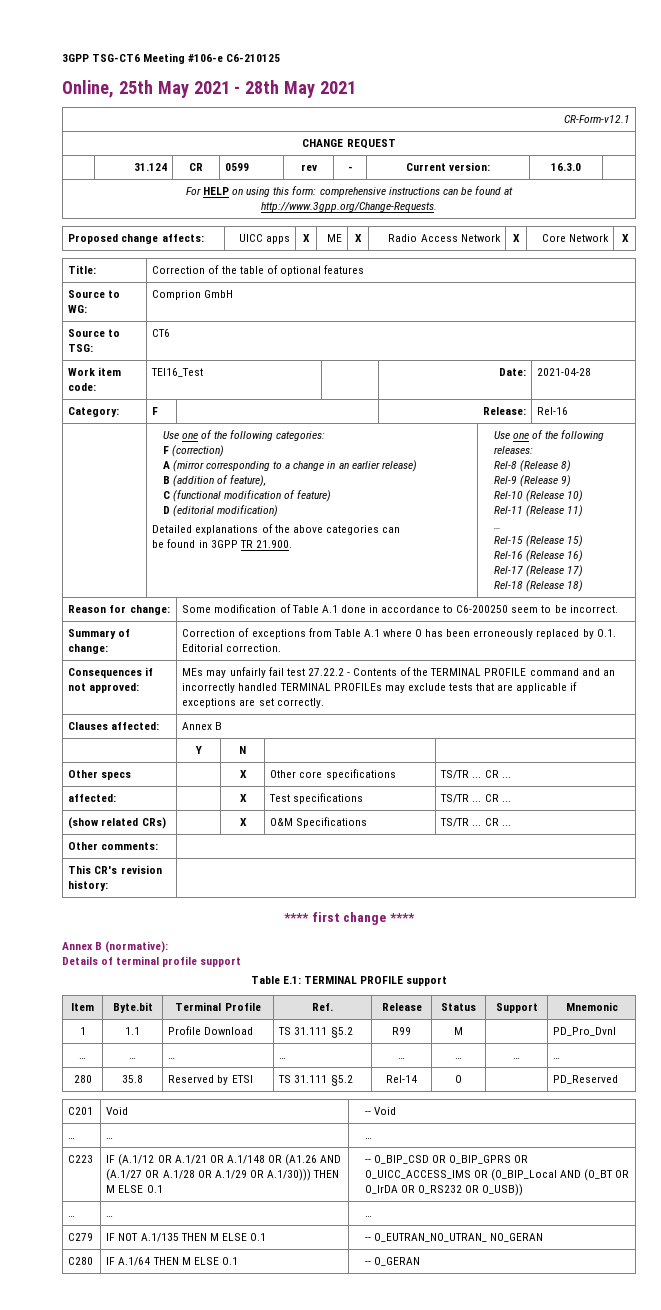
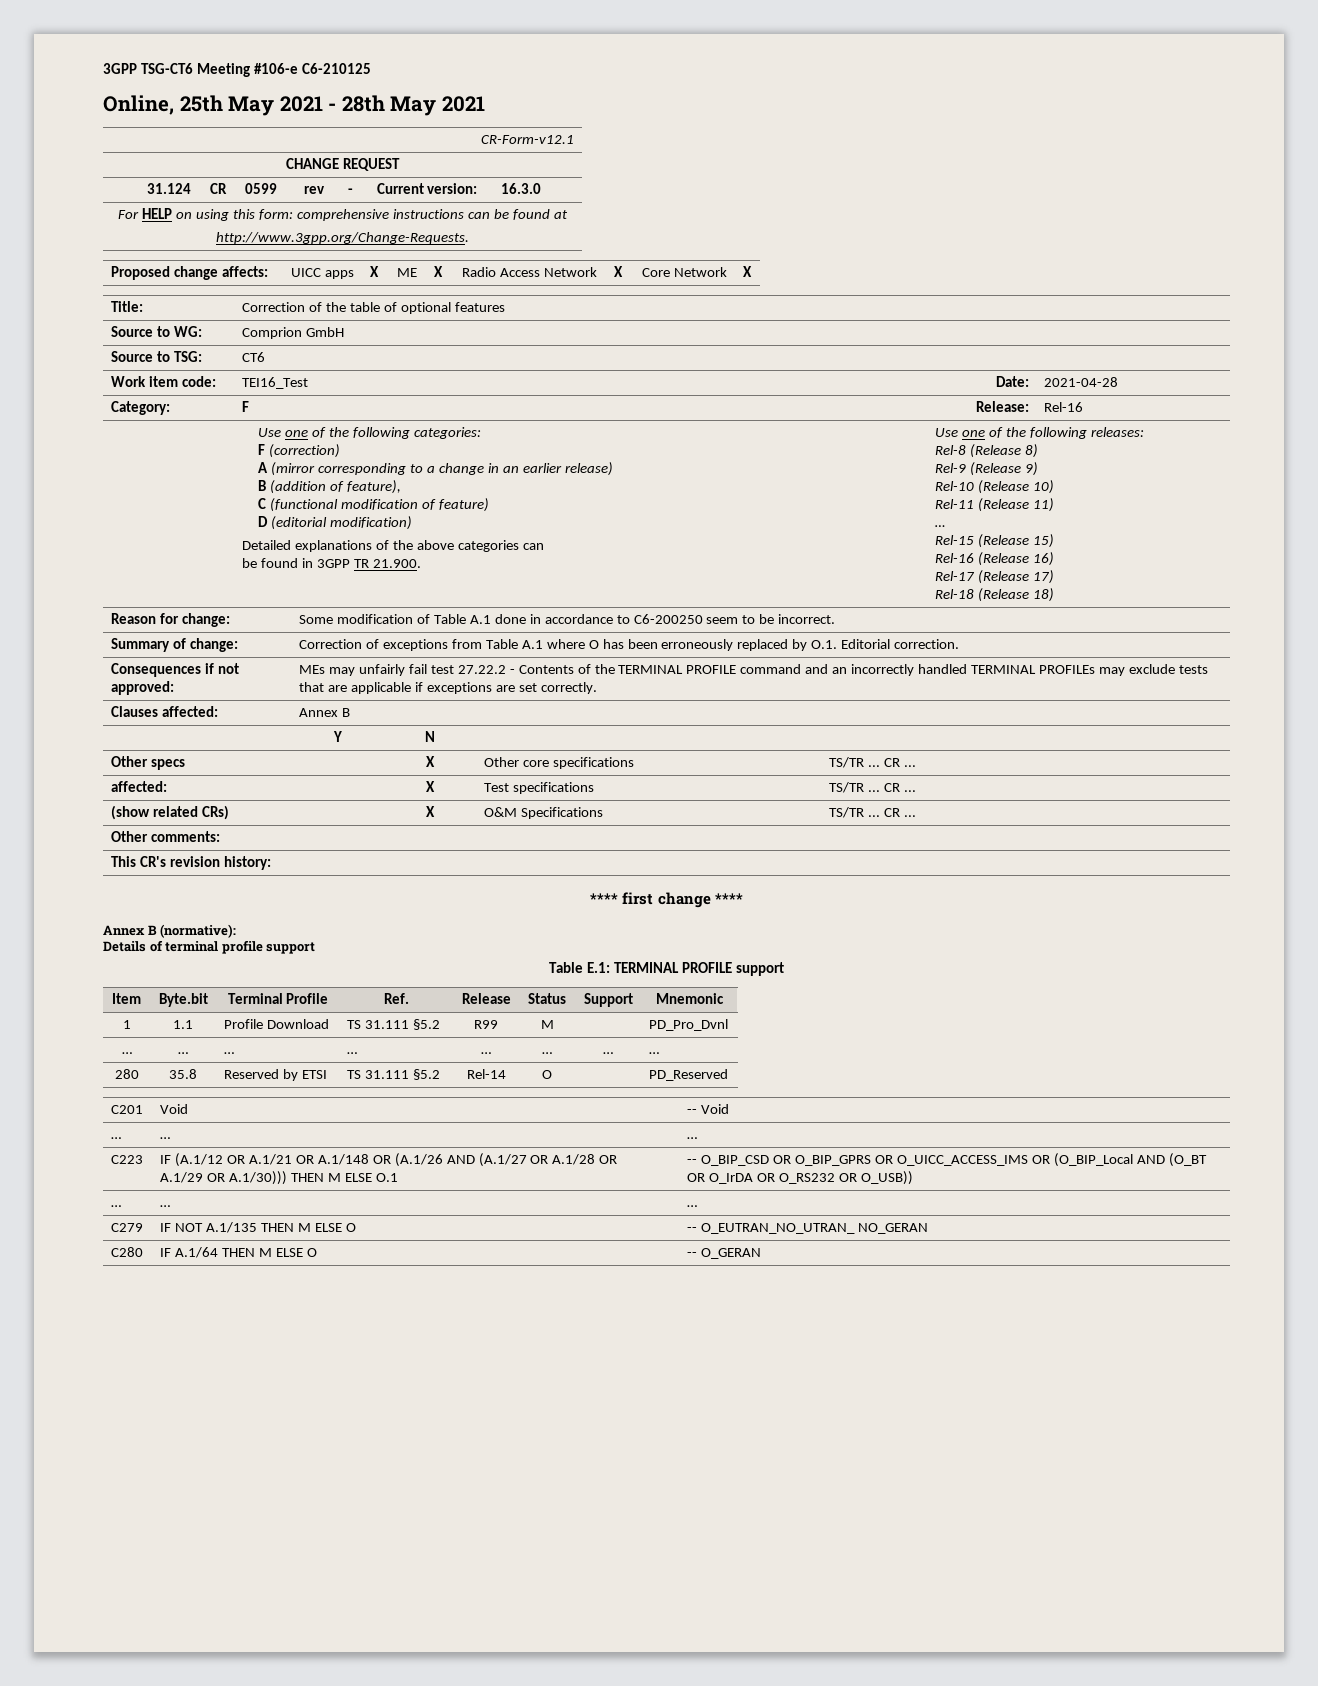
- C223 | IF (A.1/12 OR A.1/21 OR A.1/148 OR (A1.26 AND (A.1/27 OR A.1/28 OR A.1/29 OR A.1/30))) THEN M ELSE O.1 | -- O_BIP_CSD OR O_BIP_GPRS OR O_UICC_ACCESS_IMS OR (O_BIP_Local AND (O_BT OR O_IrDA OR O_RS232 OR O_USB))
+ C223 | IF (A.1/12 OR A.1/21 OR A.1/148 OR (A.1/26 AND (A.1/27 OR A.1/28 OR A.1/29 OR A.1/30))) THEN M ELSE O.1 | -- O_BIP_CSD OR O_BIP_GPRS OR O_UICC_ACCESS_IMS OR (O_BIP_Local AND (O_BT OR O_IrDA OR O_RS232 OR O_USB))
- C279 | IF NOT A.1/135 THEN M ELSE O.1 | -- O_EUTRAN_NO_UTRAN_ NO_GERAN
+ C279 | IF NOT A.1/135 THEN M ELSE O | -- O_EUTRAN_NO_UTRAN_ NO_GERAN
- C280 | IF A.1/64 THEN M ELSE O.1 | -- O_GERAN
+ C280 | IF A.1/64 THEN M ELSE O | -- O_GERAN

